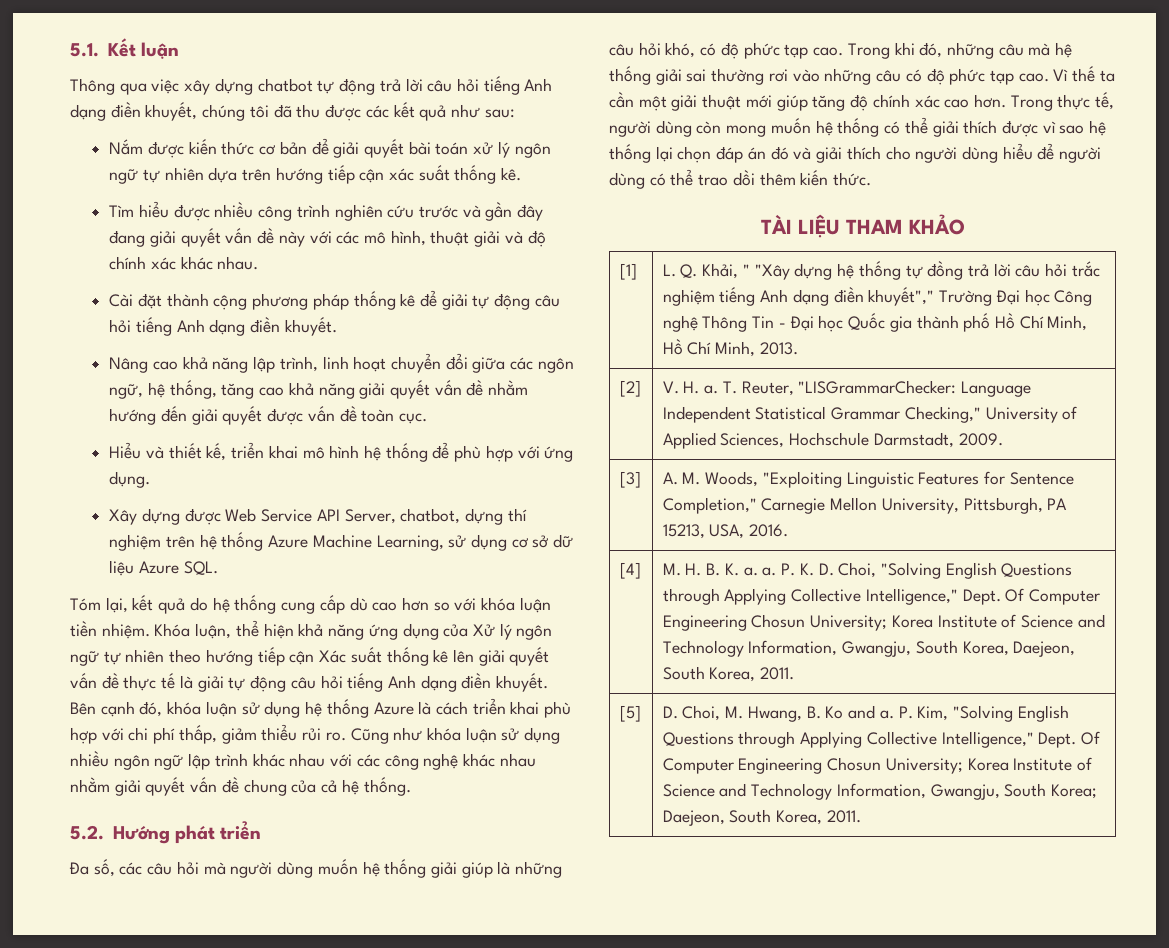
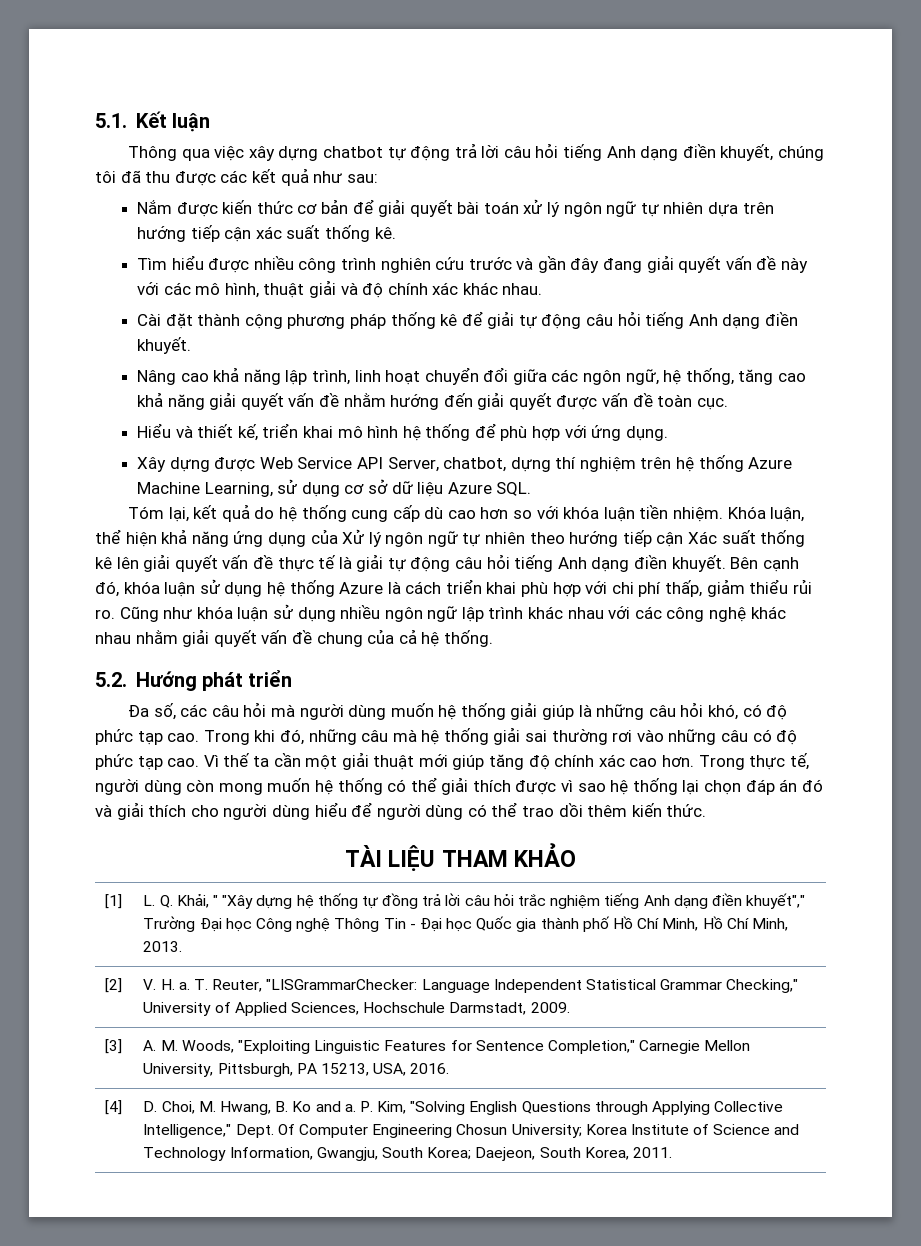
- [4] | M. H. B. K. a. a. P. K. D. Choi, "Solving English Questions through Applying Collective Intelligence," Dept. Of Computer Engineering Chosun University; Korea Institute of Science and Technology Information, Gwangju, South Korea, Daejeon, South Korea, 2011.
- [5] | D. Choi, M. Hwang, B. Ko and a. P. Kim, "Solving English Questions through Applying Collective Intelligence," Dept. Of Computer Engineering Chosun University; Korea Institute of Science and Technology Information, Gwangju, South Korea; Daejeon, South Korea, 2011.
+ [4] | D. Choi, M. Hwang, B. Ko and a. P. Kim, "Solving English Questions through Applying Collective Intelligence," Dept. Of Computer Engineering Chosun University; Korea Institute of Science and Technology Information, Gwangju, South Korea; Daejeon, South Korea, 2011.

